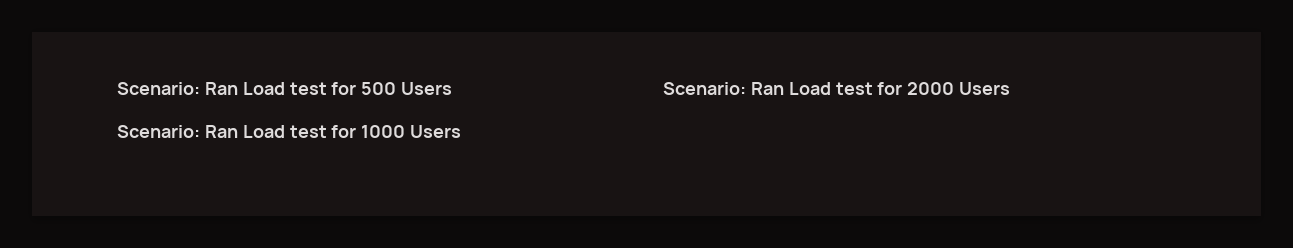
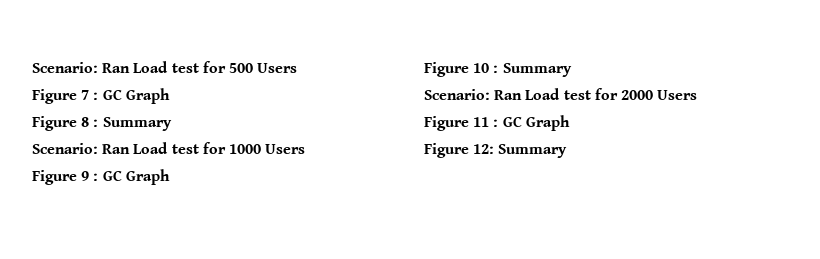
+ Figure 7 : GC Graph
+ Figure 8 : Summary
+ Figure 9 : GC Graph
+ Figure 10 : Summary
+ Figure 11 : GC Graph
+ Figure 12: Summary

